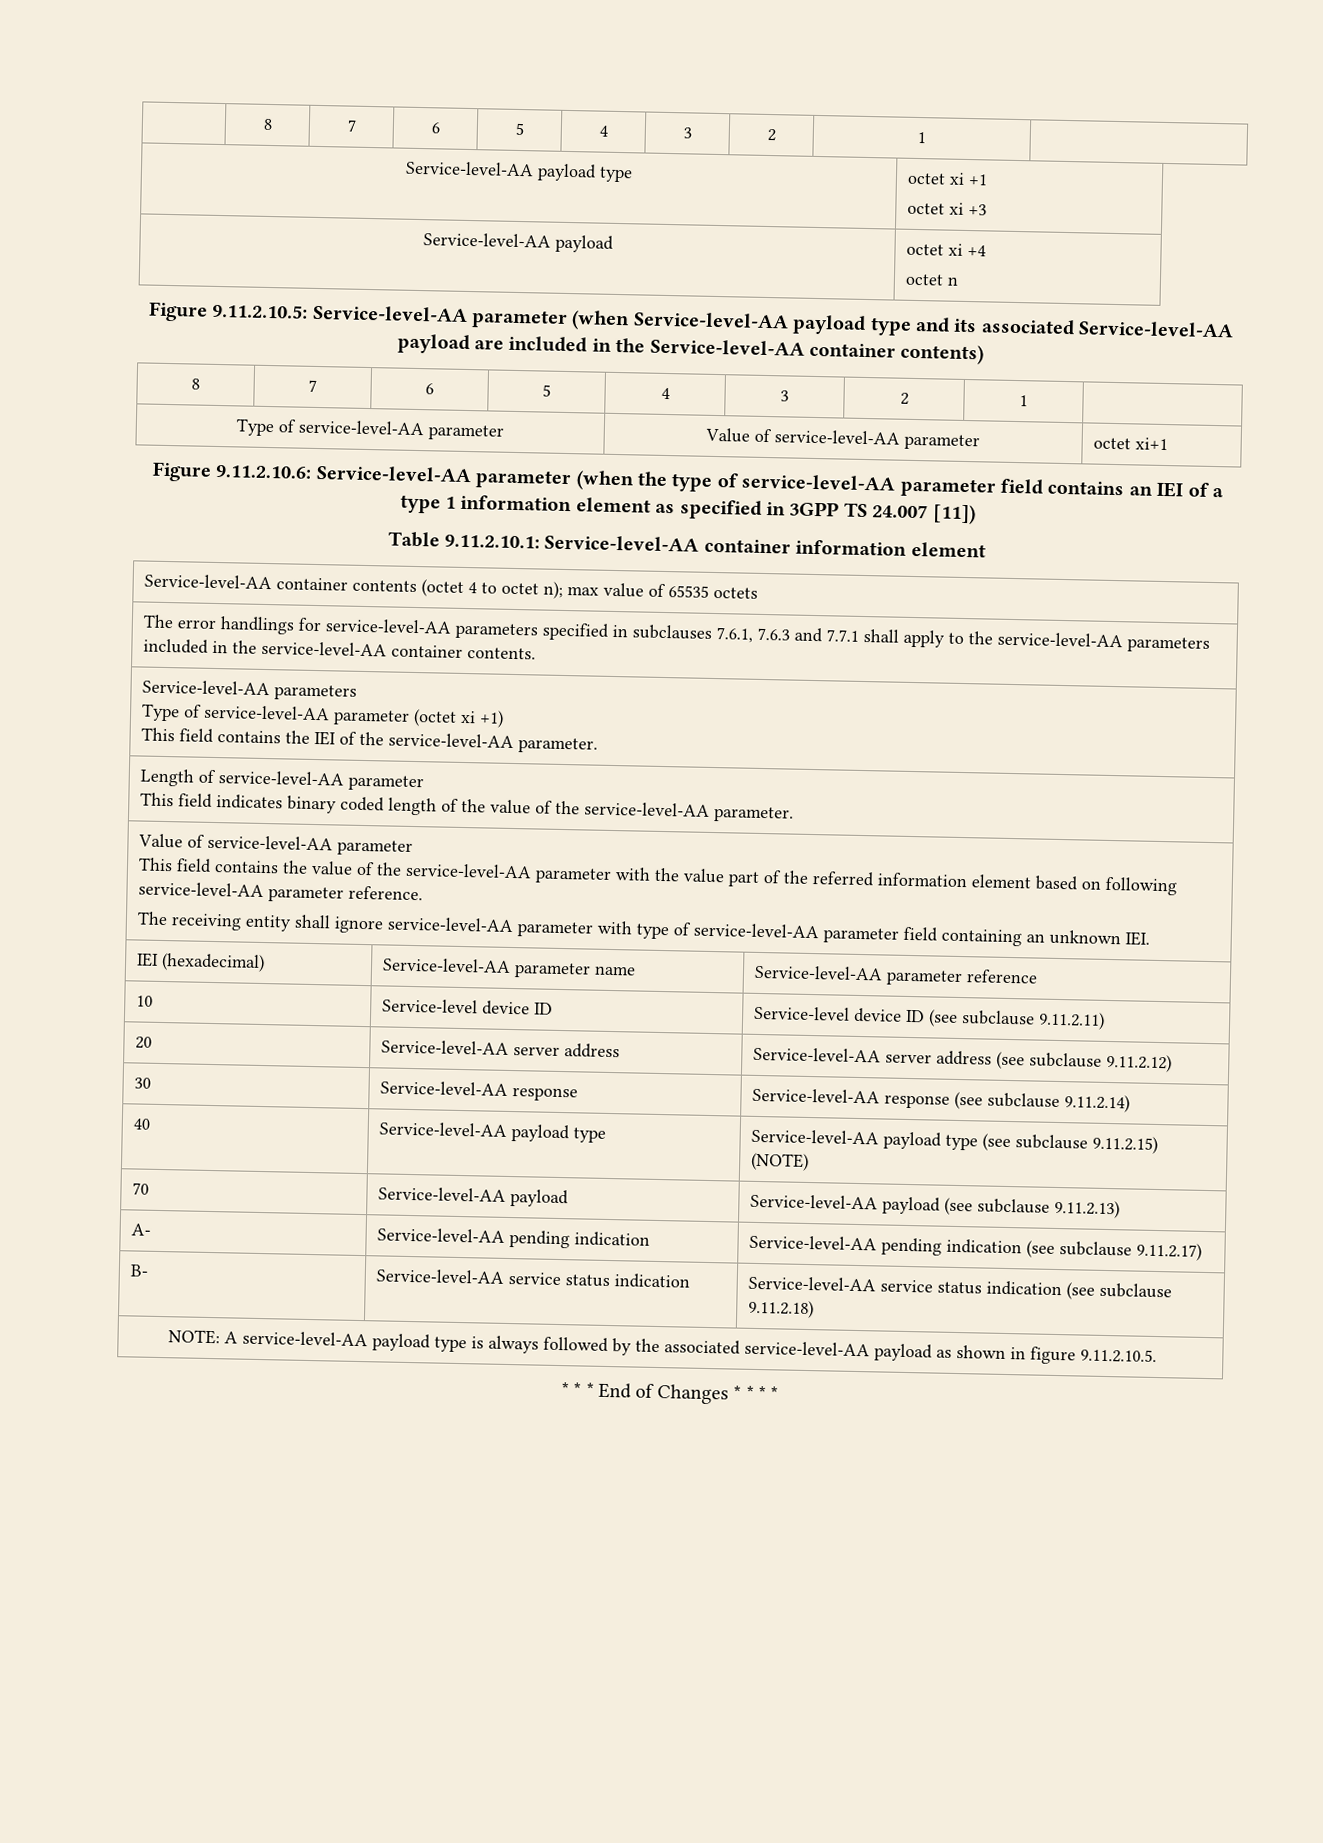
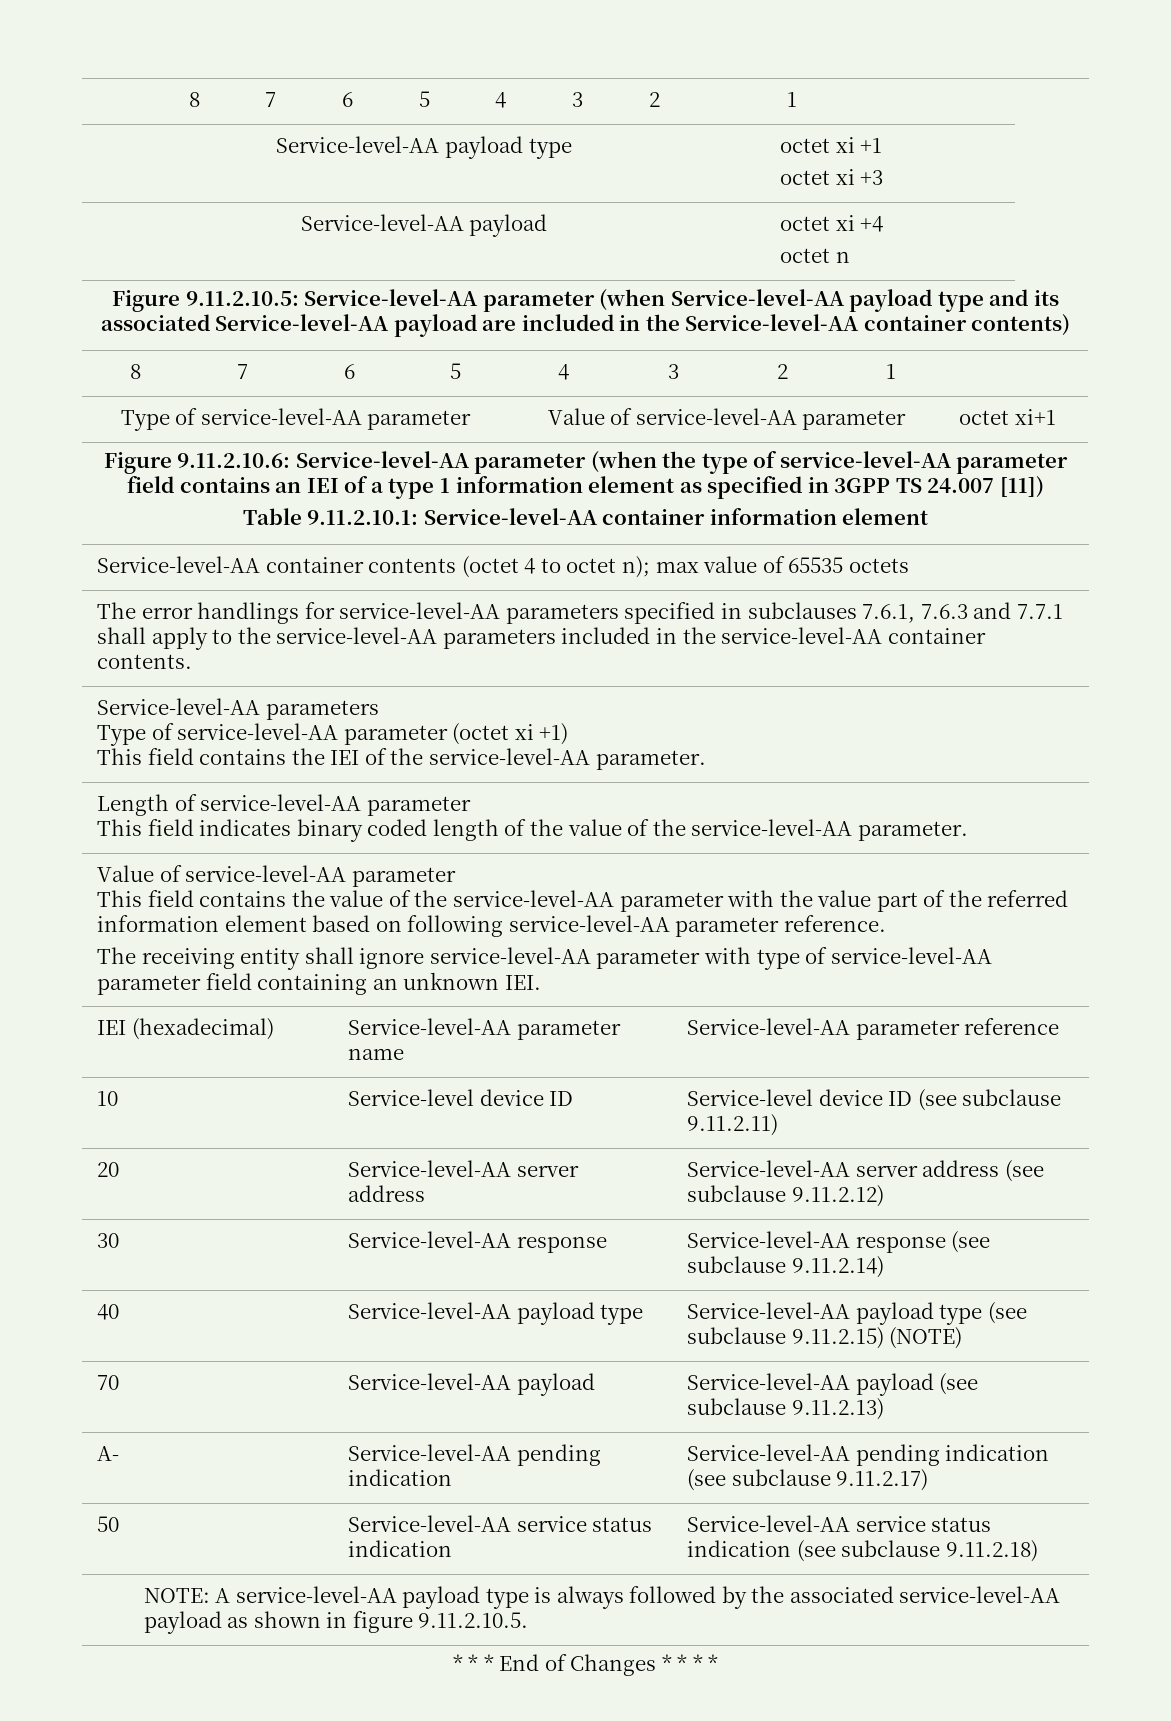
- B- | Service-level-AA service status indication | Service-level-AA service status indication (see subclause 9.11.2.18)
+ 50 | Service-level-AA service status indication | Service-level-AA service status indication (see subclause 9.11.2.18)

